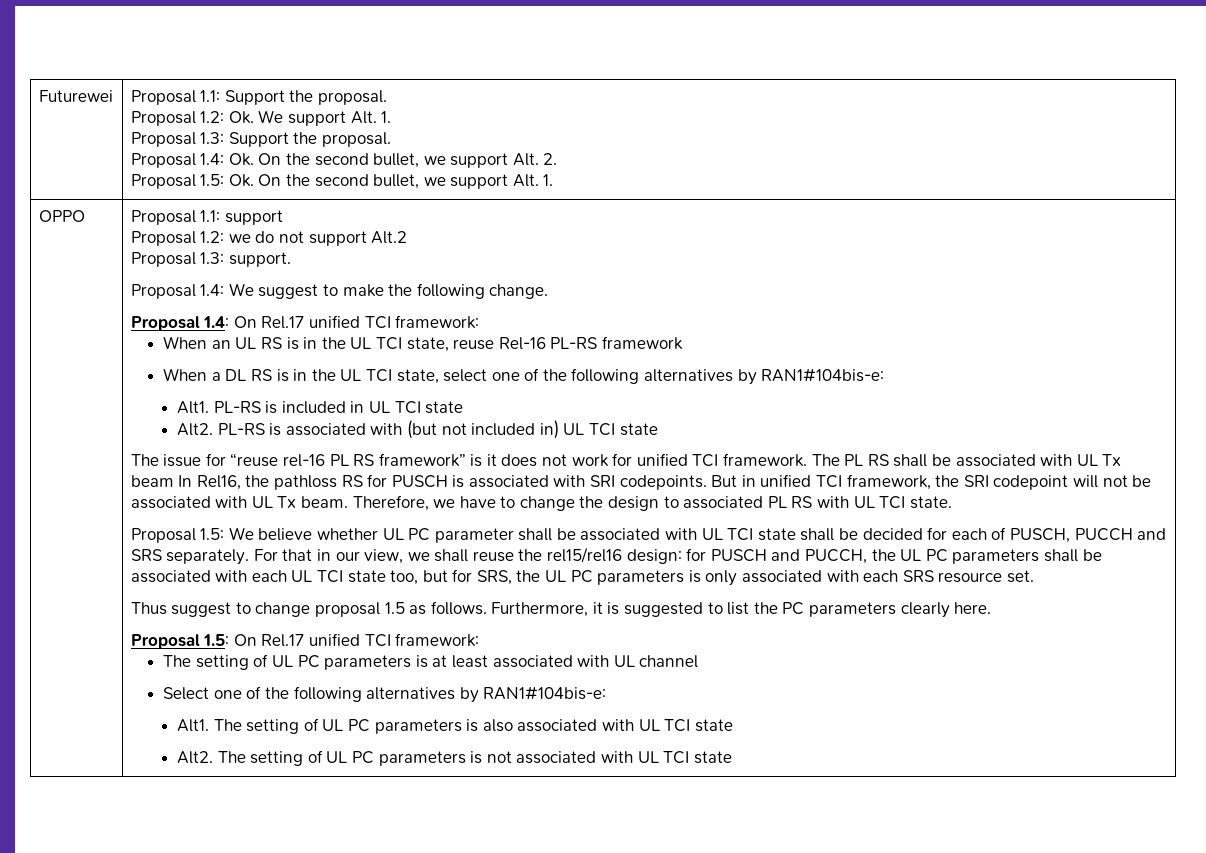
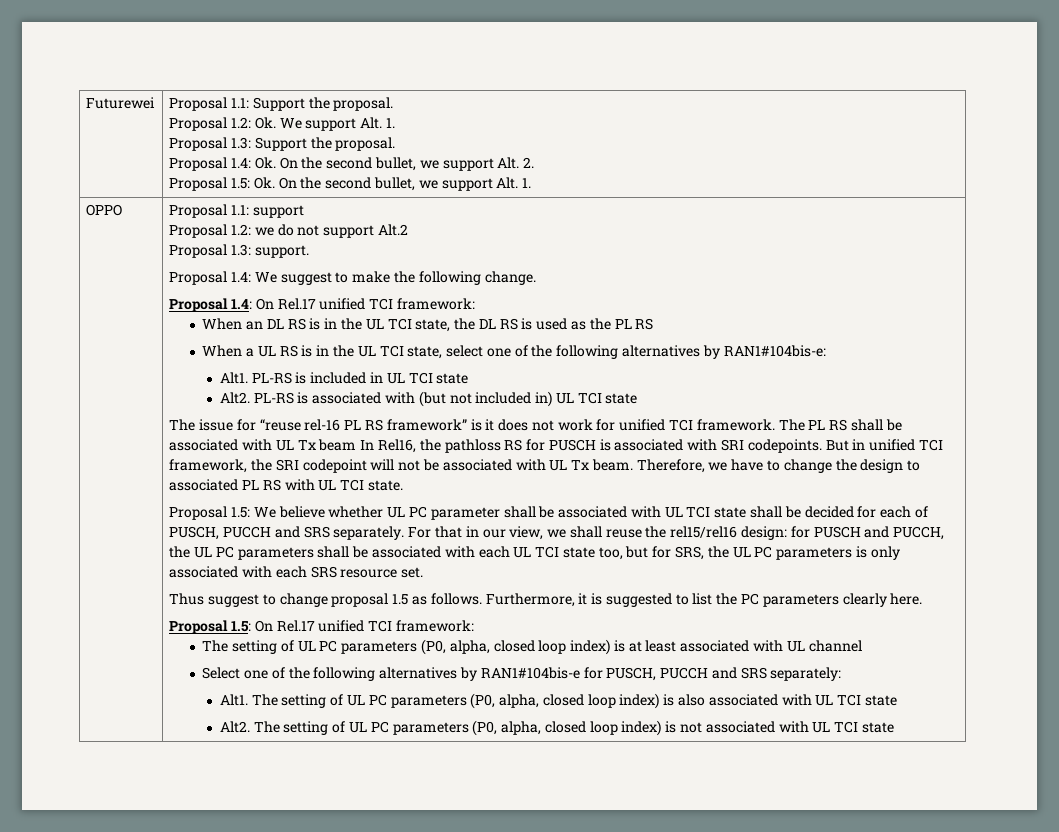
- When an UL RS is in the UL TCI state, reuse Rel-16 PL-RS framework
+ When an DL RS is in the UL TCI state, the DL RS is used as the PL RS
- When a DL RS is in the UL TCI state, select one of the following alternatives by RAN1#104bis-e:
+ When a UL RS is in the UL TCI state, select one of the following alternatives by RAN1#104bis-e:
- The setting of UL PC parameters is at least associated with UL channel
+ The setting of UL PC parameters (P0, alpha, closed loop index) is at least associated with UL channel
- Select one of the following alternatives by RAN1#104bis-e:
+ Select one of the following alternatives by RAN1#104bis-e for PUSCH, PUCCH and SRS separately:
- The setting of UL PC parameters is also associated with UL TCI state
+ The setting of UL PC parameters (P0, alpha, closed loop index) is also associated with UL TCI state
- The setting of UL PC parameters is not associated with UL TCI state
+ The setting of UL PC parameters (P0, alpha, closed loop index) is not associated with UL TCI state

